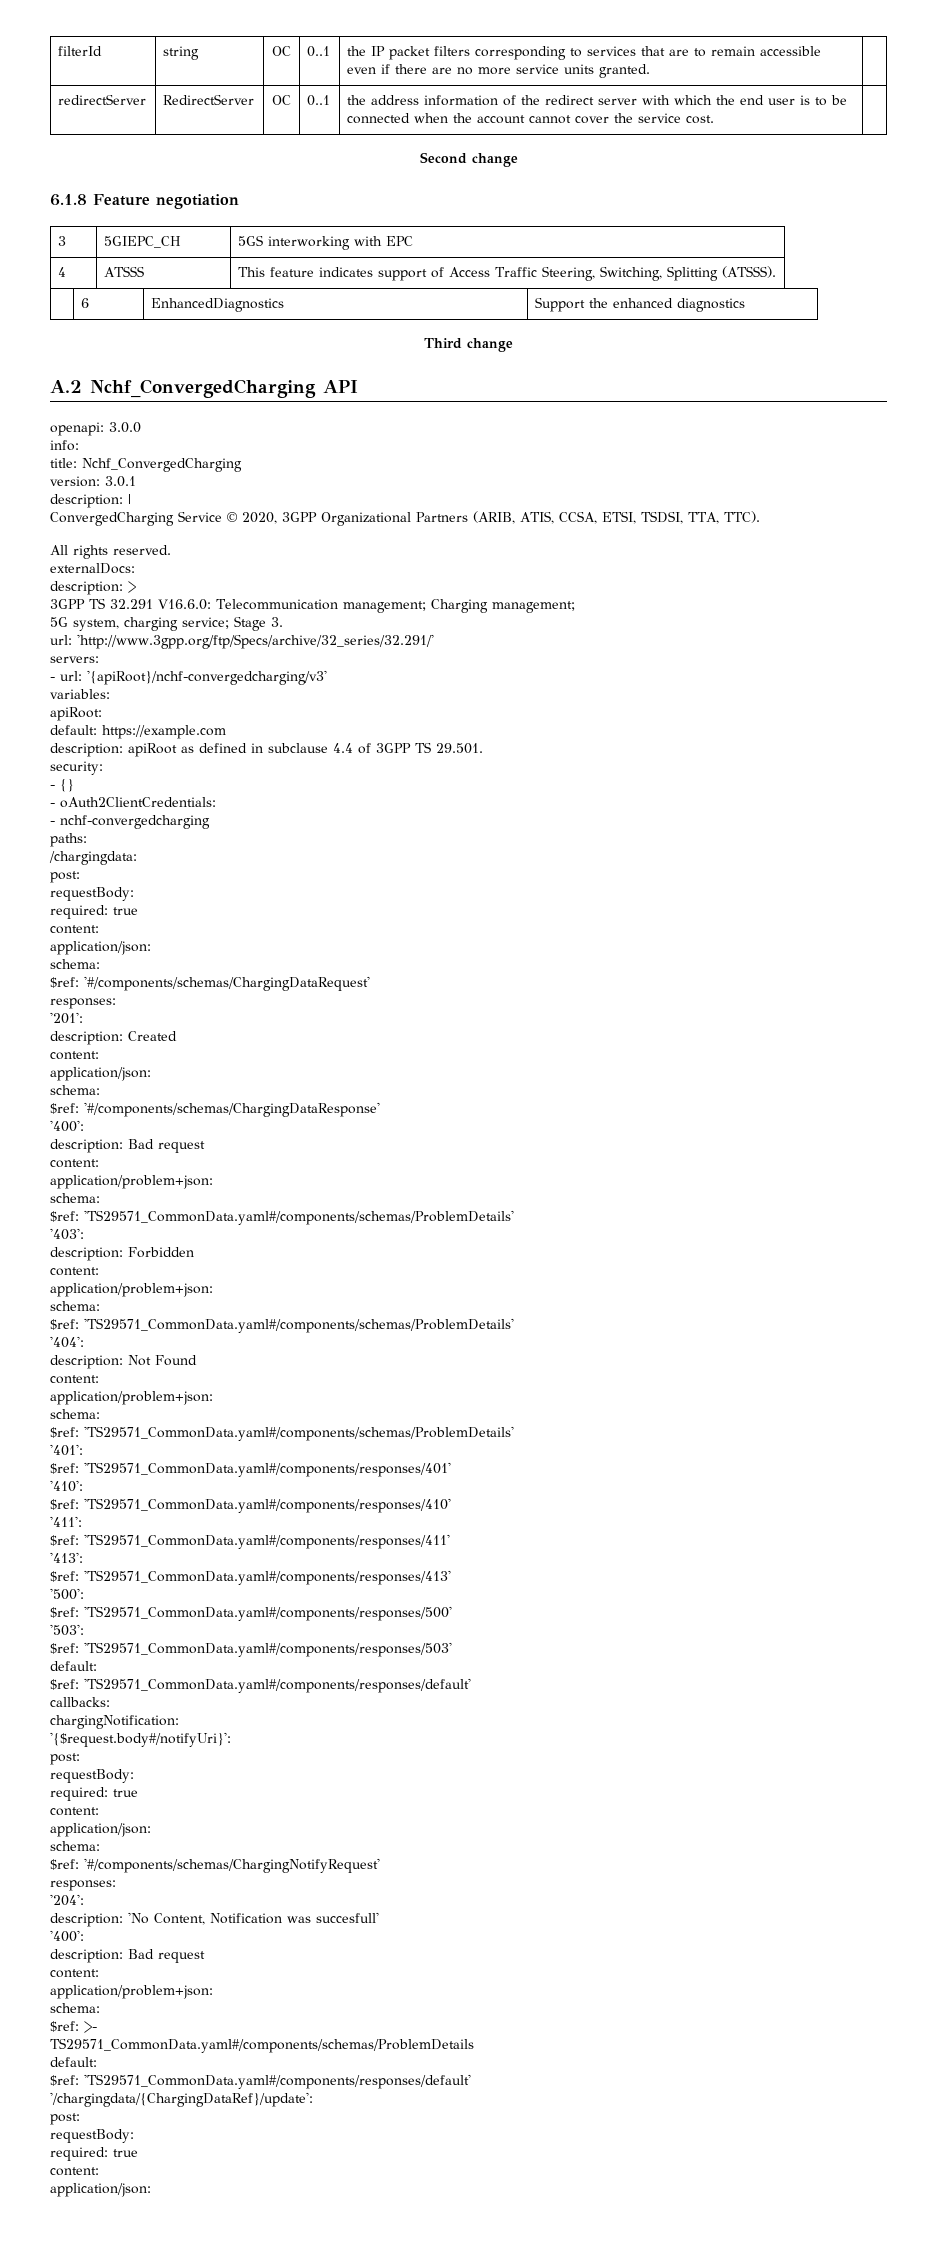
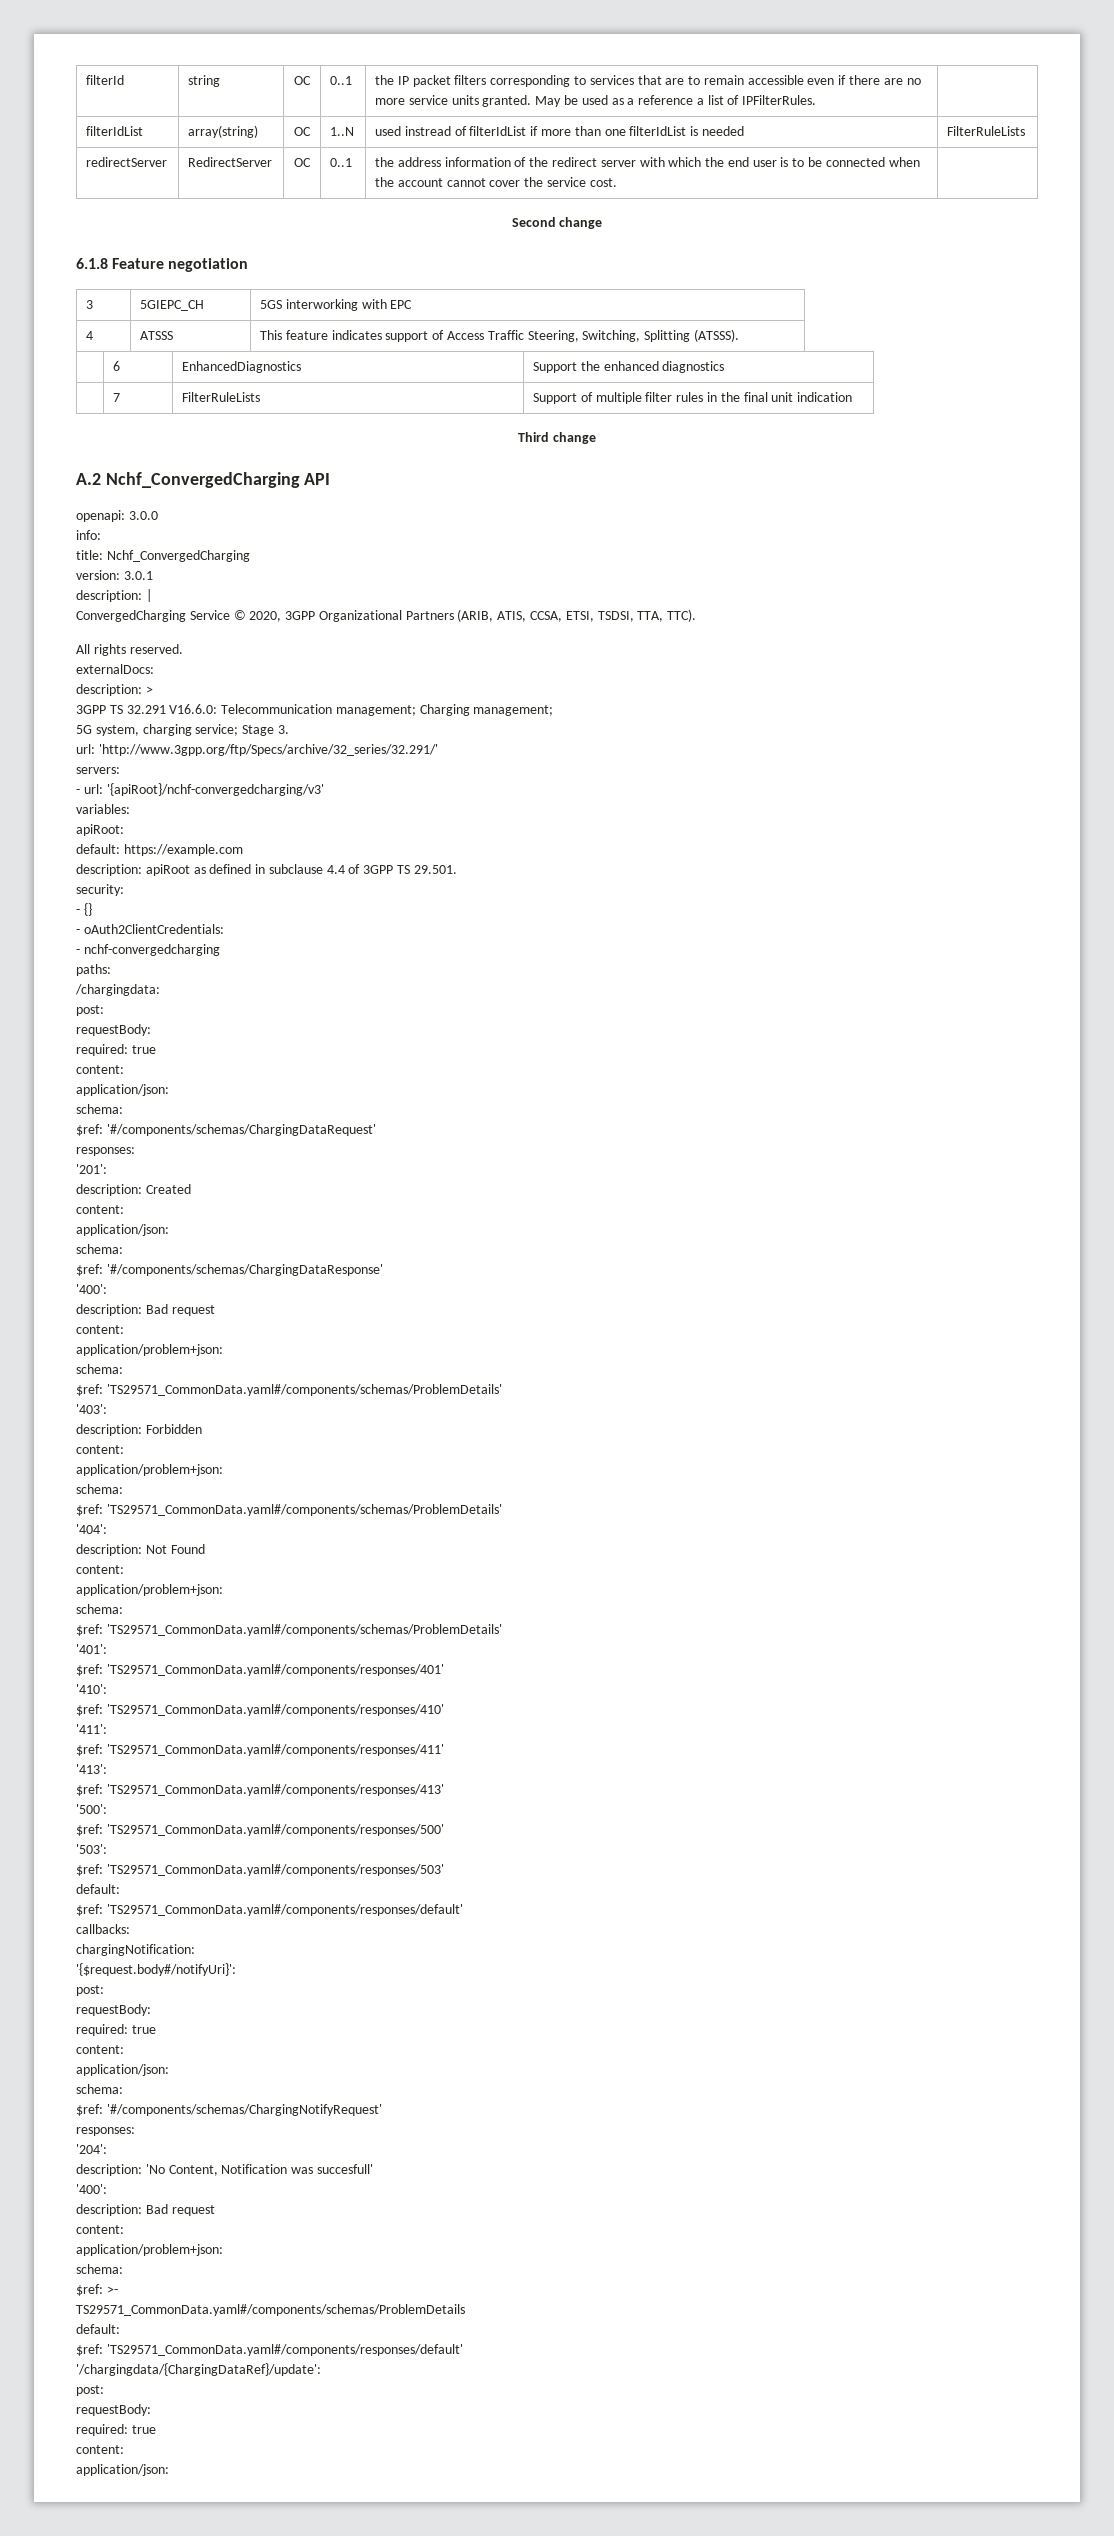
- filterId | string | OC | 0..1 | the IP packet filters corresponding to services that are to remain accessible even if there are no more service units granted. |
+ filterId | string | OC | 0..1 | the IP packet filters corresponding to services that are to remain accessible even if there are no more service units granted. May be used as a reference a list of IPFilterRules. |
+ filterIdList | array(string) | OC | 1..N | used instread of filterIdList if more than one filterIdList is needed | FilterRuleLists
+ | 7 | FilterRuleLists | Support of multiple filter rules in the final unit indication

